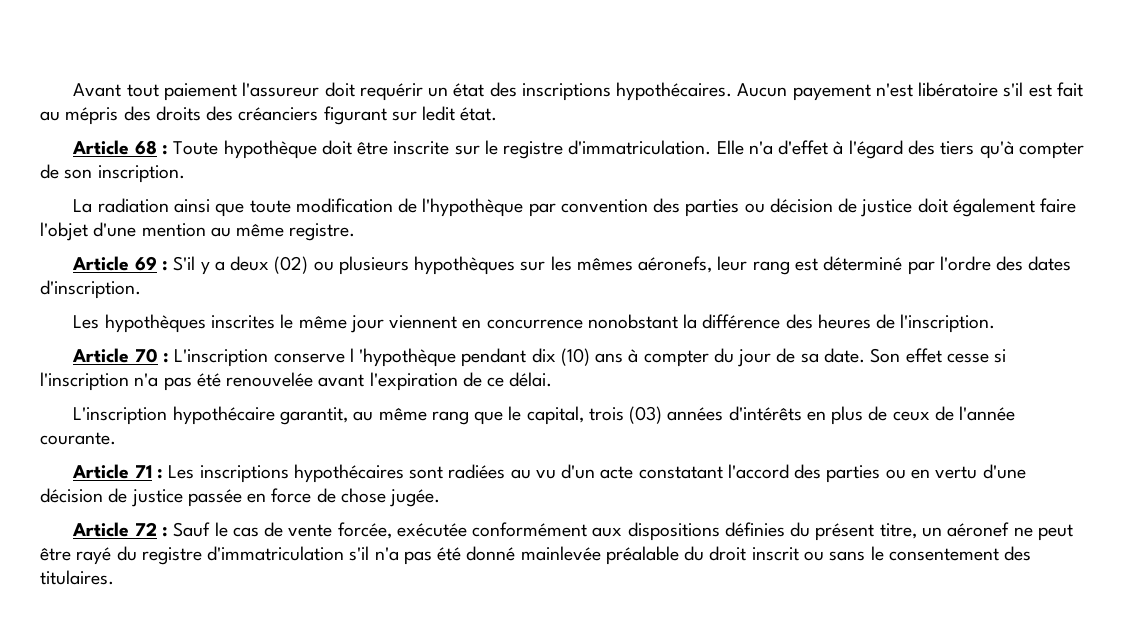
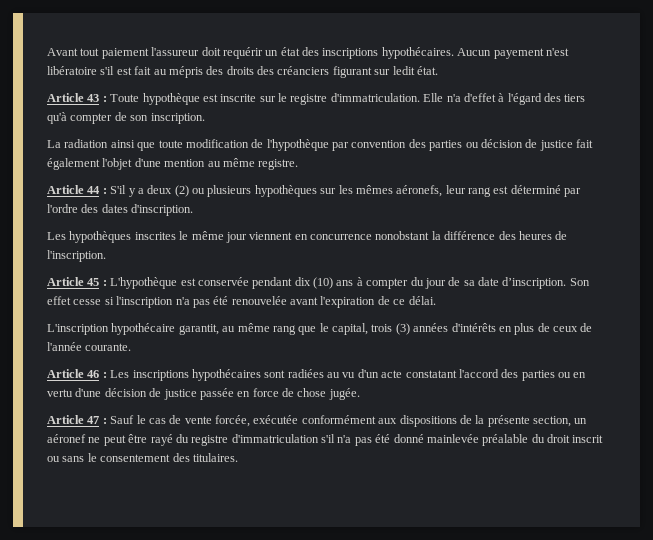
- Article 68 : Toute hypothèque doit être inscrite sur le registre d'immatriculation.
+ Article 43 : Toute hypothèque est inscrite sur le registre d'immatriculation.
- La radiation ainsi que toute modification de l'hypothèque par convention des parties ou décision de justice doit également faire l'objet d'une mention au même registre.
+ La radiation ainsi que toute modification de l'hypothèque par convention des parties ou décision de justice fait également l'objet d'une mention au même registre.
- Article 69 : S'il y a deux (02) ou plusieurs hypothèques sur les mêmes aéronefs, leur rang est déterminé par l'ordre des dates d'inscription.
+ Article 44 : S'il y a deux (2) ou plusieurs hypothèques sur les mêmes aéronefs, leur rang est déterminé par l'ordre des dates d'inscription.
- Article 70 : L'inscription conserve l 'hypothèque pendant dix (10) ans à compter du jour de sa date.
+ Article 45 : L'hypothèque est conservée pendant dix (10) ans à compter du jour de sa date d’inscription.
- L'inscription hypothécaire garantit, au même rang que le capital, trois (03) années d'intérêts en plus de ceux de l'année courante.
+ L'inscription hypothécaire garantit, au même rang que le capital, trois (3) années d'intérêts en plus de ceux de l'année courante.
- Article 71 : Les inscriptions hypothécaires sont radiées au vu d'un acte constatant l'accord des parties ou en vertu d'une décision de justice passée en force de chose jugée.
+ Article 46 : Les inscriptions hypothécaires sont radiées au vu d'un acte constatant l'accord des parties ou en vertu d'une décision de justice passée en force de chose jugée.
- Article 72 : Sauf le cas de vente forcée, exécutée conformément aux dispositions définies du présent titre, un aéronef ne peut être rayé du registre d'immatriculation s'il n'a pas été donné mainlevée préalable du droit inscrit ou sans le consentement des titulaires.
+ Article 47 : Sauf le cas de vente forcée, exécutée conformément aux dispositions de la présente section, un aéronef ne peut être rayé du registre d'immatriculation s'il n'a pas été donné mainlevée préalable du droit inscrit ou sans le consentement des titulaires.

